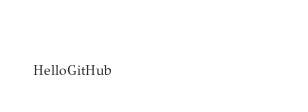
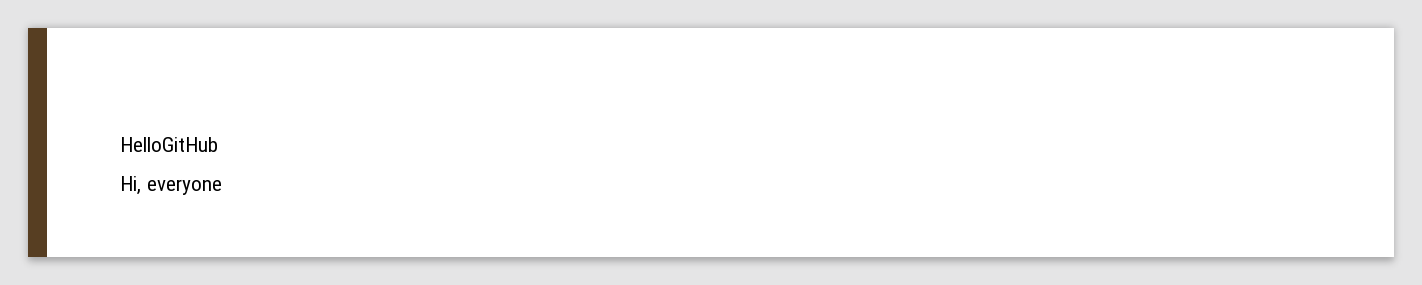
+ Hi, everyone

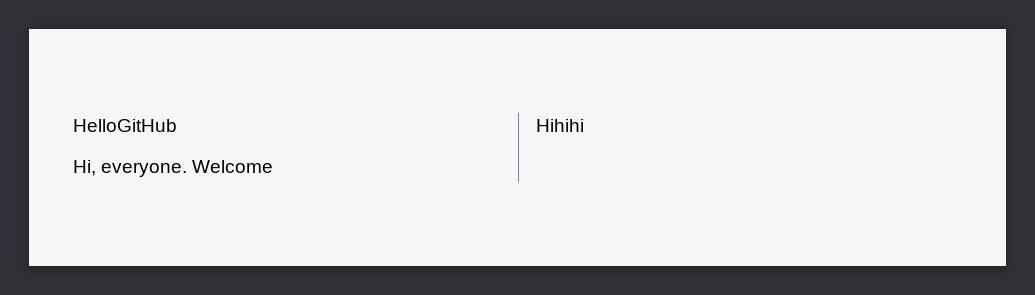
- Hi, everyone
+ Hi, everyone. Welcome
+ Hihihi

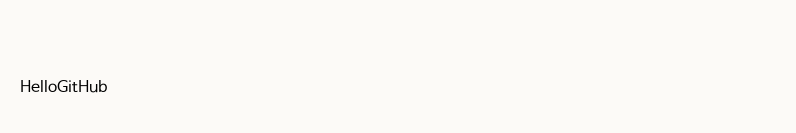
- Hi, everyone. Welcome
- Hihihi

